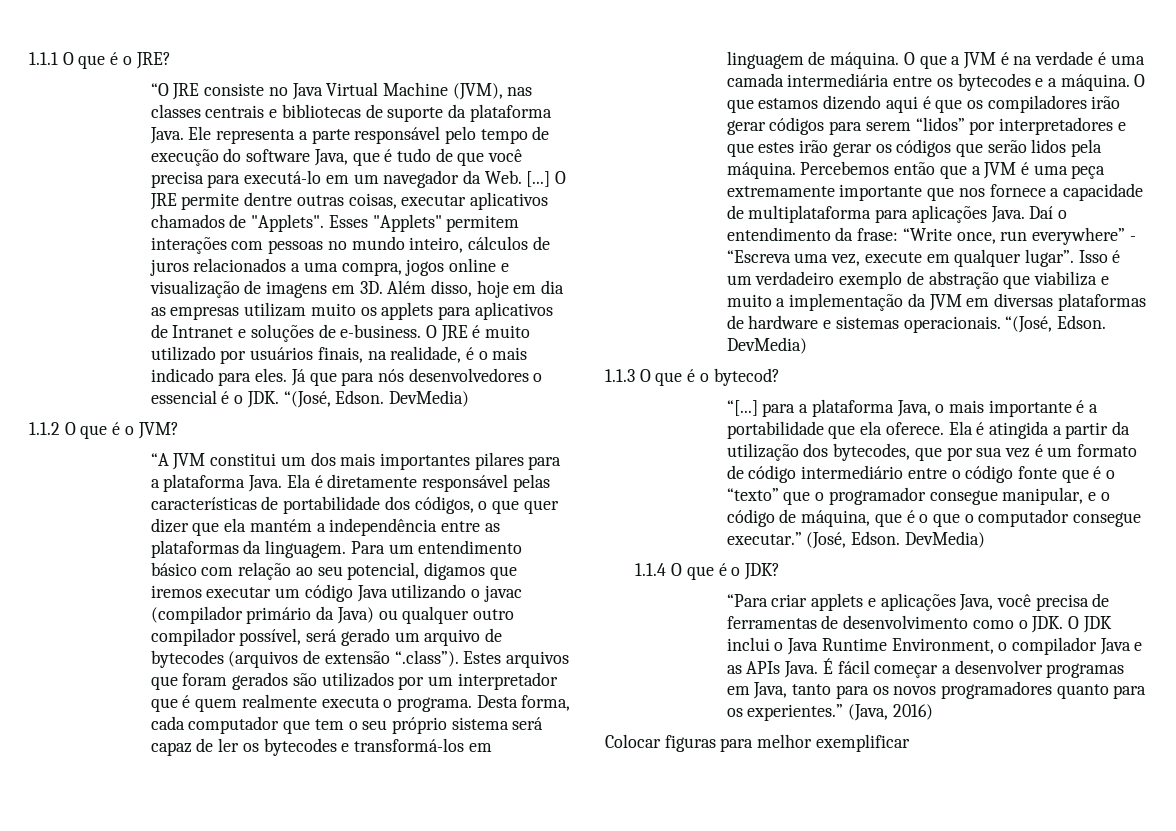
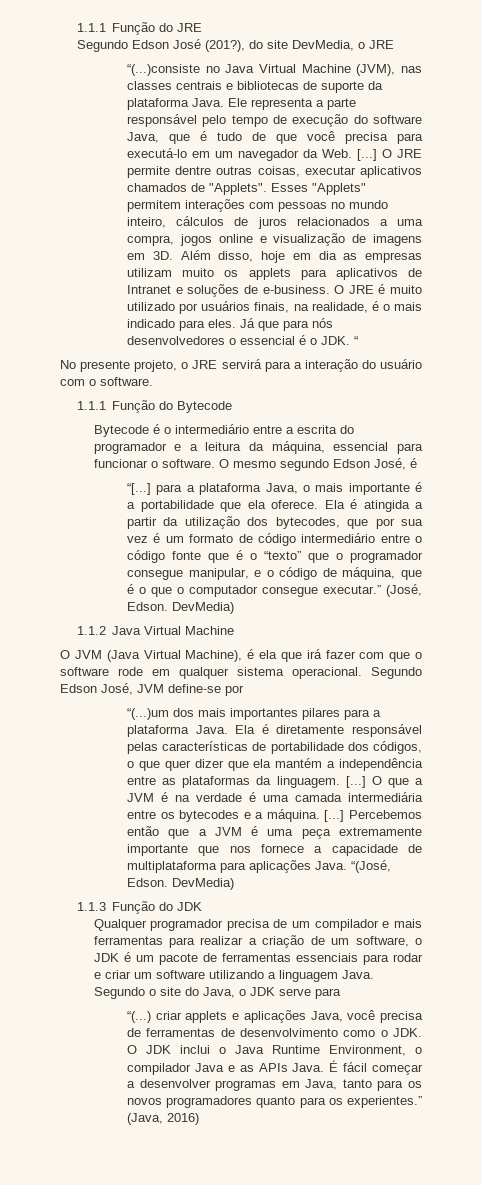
- 1.1.1 O que é o JRE?
- “O JRE consiste no Java Virtual Machine (JVM), nas classes centrais e bibliotecas de suporte da plataforma Java.
+ 1.1.1 Função do JRE
+ Segundo Edson José (201?), do site DevMedia, o JRE
+ “(...)consiste no Java Virtual Machine (JVM), nas classes centrais e bibliotecas de suporte da plataforma Java.
- Já que para nós desenvolvedores o essencial é o JDK. “(José, Edson. DevMedia)
- 1.1.2 O que é o JVM?
- “A JVM constitui um dos mais importantes pilares para a plataforma Java. Ela é diretamente responsável pelas características de portabilidade dos códigos, o que quer dizer que ela mantém a independência entre as plataformas da linguagem. Para um entendimento básico com relação ao seu potencial, digamos que iremos executar um código Java utilizando o javac (compilador primário da Java) ou qualquer outro compilador possível, será gerado um arquivo de bytecodes (arquivos de extensão “.class”). Estes arquivos que foram gerados são utilizados por um interpretador que é quem realmente executa o programa. Desta forma, cada computador que tem o seu próprio sistema será capaz de ler os bytecodes e transformá-los em linguagem de máquina. O que a JVM é na verdade é uma camada intermediária entre os bytecodes e a máquina. O que estamos dizendo aqui é que os compiladores irão gerar códigos para serem “lidos” por interpretadores e que estes irão gerar os códigos que serão lidos pela máquina. Percebemos então que a JVM é uma peça extremamente importante que nos fornece a capacidade de multiplataforma para aplicações Java. Daí o entendimento da frase: “Write once, run everywhere” - “Escreva uma vez, execute em qualquer lugar”. Isso é um verdadeiro exemplo de abstração que viabiliza e muito a implementação da JVM em diversas plataformas de hardware e sistemas operacionais. “(José, Edson. DevMedia)
- 1.1.3 O que é o bytecod?
+ Já que para nós desenvolvedores o essencial é o JDK. “
+ No presente projeto, o JRE servirá para a interação do usuário com o software.
+ 1.1.1 Função do Bytecode
+ Bytecode é o intermediário entre a escrita do programador e a leitura da máquina, essencial para funcionar o software. O mesmo segundo Edson José, é
- 1.1.4 O que é o JDK?
- “Para criar applets e aplicações Java, você precisa de ferramentas de desenvolvimento como o JDK. O JDK inclui o Java Runtime Environment, o compilador Java e as APIs Java.
+ 1.1.2 Java Virtual Machine
+ O JVM (Java Virtual Machine), é ela que irá fazer com que o software rode em qualquer sistema operacional. Segundo Edson José, JVM define-se por
+ “(...)um dos mais importantes pilares para a plataforma Java. Ela é diretamente responsável pelas características de portabilidade dos códigos, o que quer dizer que ela mantém a independência entre as plataformas da linguagem. [...] O que a JVM é na verdade é uma camada intermediária entre os bytecodes e a máquina. [...] Percebemos então que a JVM é uma peça extremamente importante que nos fornece a capacidade de multiplataforma para aplicações Java. “(José, Edson. DevMedia)
+ 1.1.3 Função do JDK
+ Qualquer programador precisa de um compilador e mais ferramentas para realizar a criação de um software, o JDK é um pacote de ferramentas essenciais para rodar e criar um software utilizando a linguagem Java. Segundo o site do Java, o JDK serve para
+ “(...) criar applets e aplicações Java, você precisa de ferramentas de desenvolvimento como o JDK. O JDK inclui o Java Runtime Environment, o compilador Java e as APIs Java.
- Colocar figuras para melhor exemplificar

